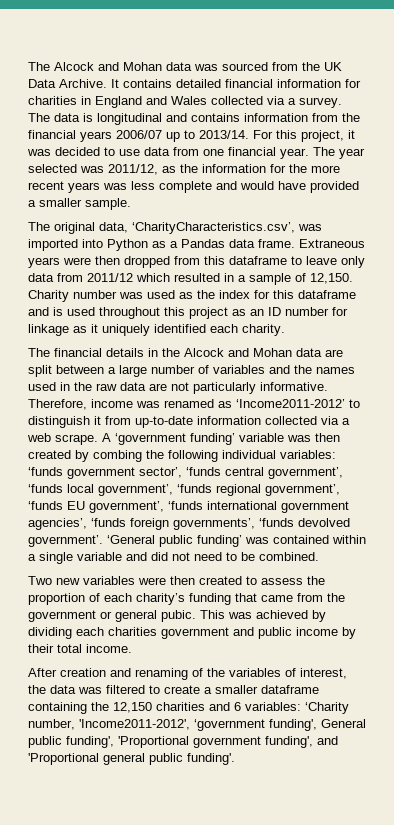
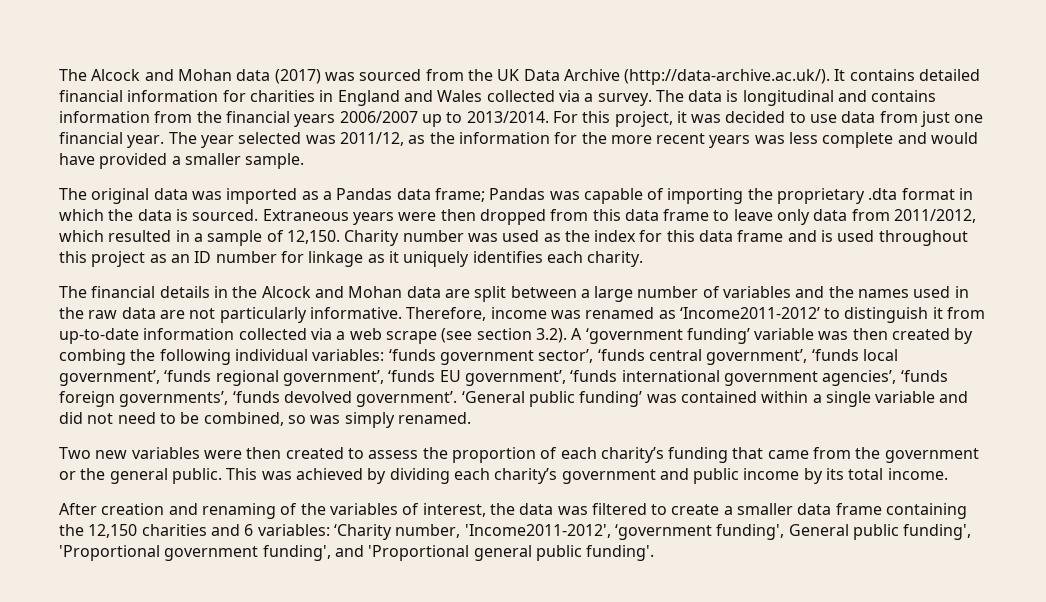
- The Alcock and Mohan data was sourced from the UK Data Archive. It contains detailed financial information for charities in England and Wales collected via a survey.
+ The Alcock and Mohan data (2017) was sourced from the UK Data Archive (http://data-archive.ac.uk/). It contains detailed financial information for charities in England and Wales collected via a survey.
- The data is longitudinal and contains information from the financial years 2006/07 up to 2013/14.
+ The data is longitudinal and contains information from the financial years 2006/2007 up to 2013/2014.
- For this project, it was decided to use data from one financial year.
+ For this project, it was decided to use data from just one financial year.
- The original data, ‘CharityCharacteristics.csv’, was imported into Python as a Pandas data frame.
+ The original data was imported as a Pandas data frame; Pandas was capable of importing the proprietary .dta format in which the data is sourced.
- Extraneous years were then dropped from this dataframe to leave only data from 2011/12 which resulted in a sample of 12,150.
+ Extraneous years were then dropped from this data frame to leave only data from 2011/2012, which resulted in a sample of 12,150.
- Charity number was used as the index for this dataframe and is used throughout this project as an ID number for linkage as it uniquely identified each charity.
+ Charity number was used as the index for this data frame and is used throughout this project as an ID number for linkage as it uniquely identifies each charity.
- Therefore, income was renamed as ‘Income2011-2012’ to distinguish it from up-to-date information collected via a web scrape. A ‘government funding’ variable was then created by combing the following individual variables: ‘funds government sector’, ‘funds central government’, ‘funds local government’, ‘funds regional government’, ‘funds EU government’, ‘funds international government agencies’, ‘funds foreign governments’, ‘funds devolved government’.
+ Therefore, income was renamed as ‘Income2011-2012’ to distinguish it from up-to-date information collected via a web scrape (see section 3.2). A ‘government funding’ variable was then created by combing the following individual variables: ‘funds government sector’, ‘funds central government’, ‘funds local government’, ‘funds regional government’, ‘funds EU government’, ‘funds international government agencies’, ‘funds foreign governments’, ‘funds devolved government’.
- ‘General public funding’ was contained within a single variable and did not need to be combined.
+ ‘General public funding’ was contained within a single variable and did not need to be combined, so was simply renamed.
- Two new variables were then created to assess the proportion of each charity’s funding that came from the government or general pubic.
+ Two new variables were then created to assess the proportion of each charity’s funding that came from the government or the general public.
- This was achieved by dividing each charities government and public income by their total income.
+ This was achieved by dividing each charity’s government and public income by its total income.
- After creation and renaming of the variables of interest, the data was filtered to create a smaller dataframe containing the 12,150 charities and 6 variables: ‘Charity number, 'Income2011-2012', ‘government funding', General public funding', 'Proportional government funding', and 'Proportional general public funding'.
+ After creation and renaming of the variables of interest, the data was filtered to create a smaller data frame containing the 12,150 charities and 6 variables: ‘Charity number, 'Income2011-2012', ‘government funding', General public funding', 'Proportional government funding', and 'Proportional general public funding'.

